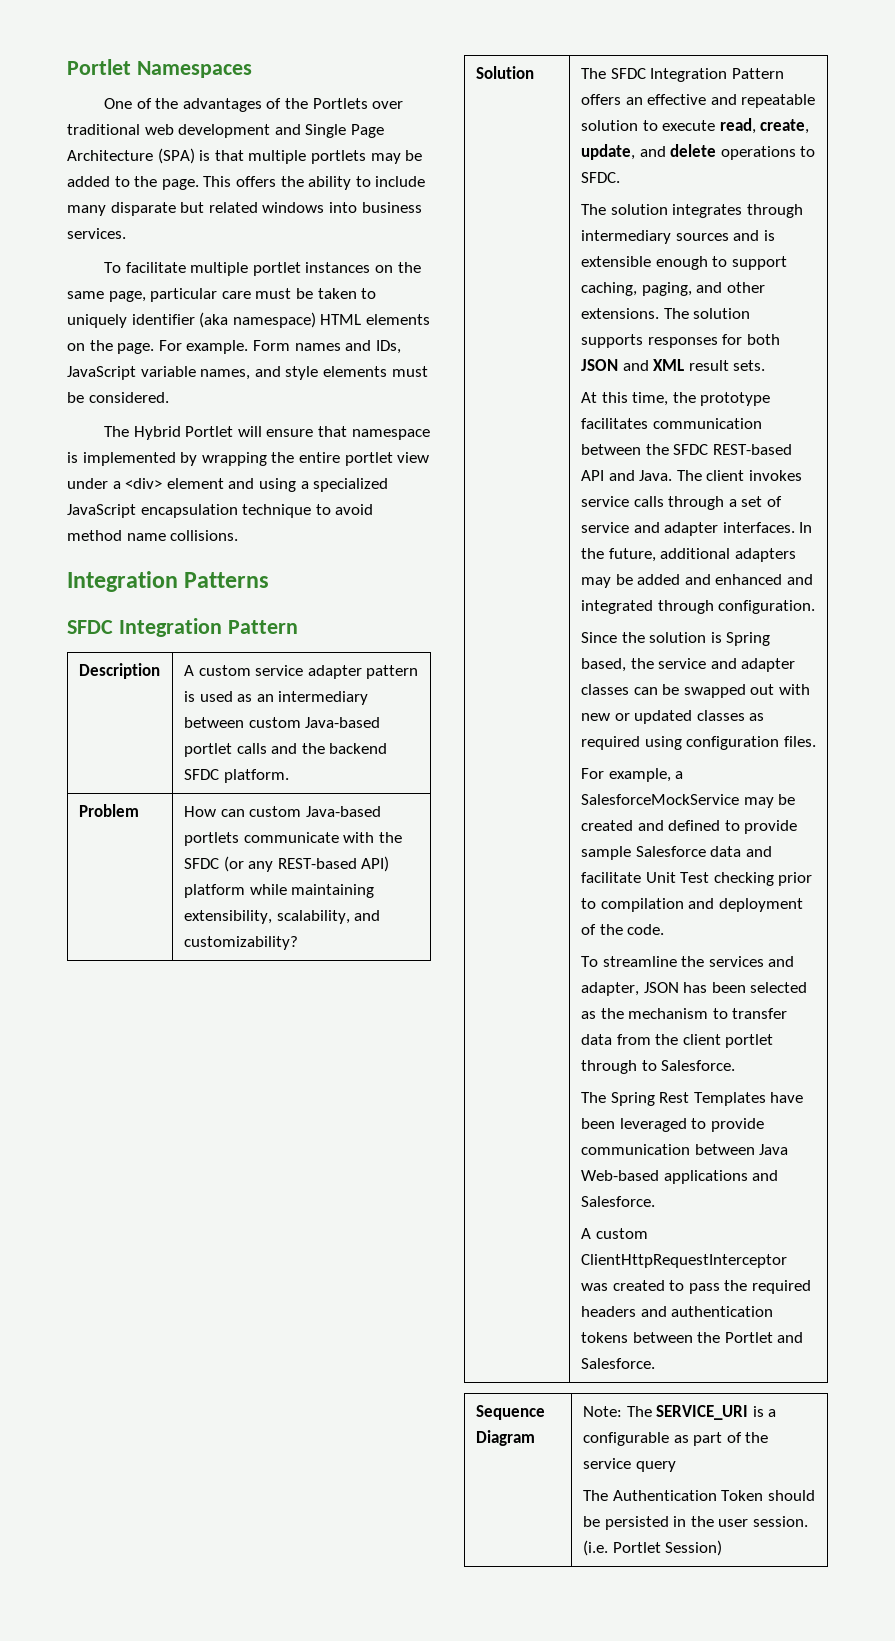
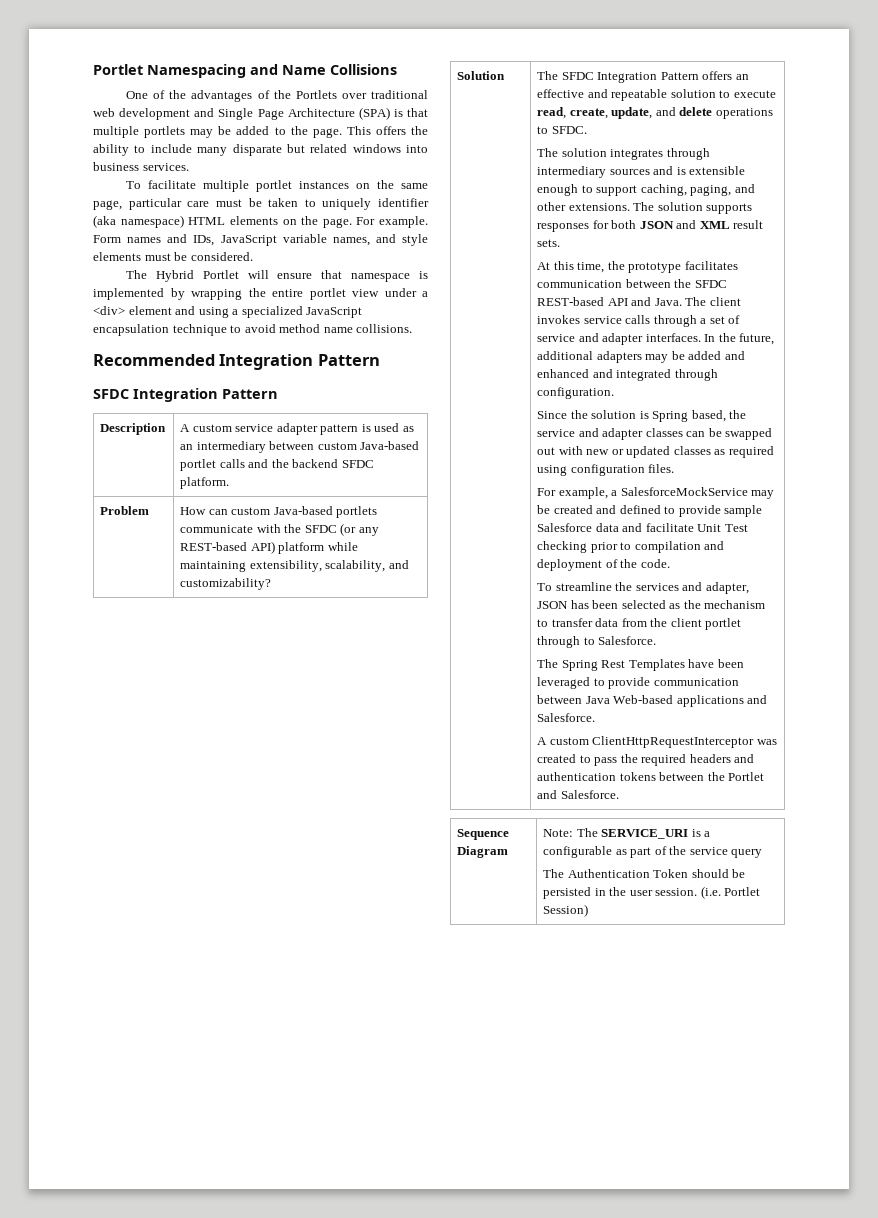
- Portlet Namespaces
+ Portlet Namespacing and Name Collisions
- Integration Patterns
+ Recommended Integration Pattern

